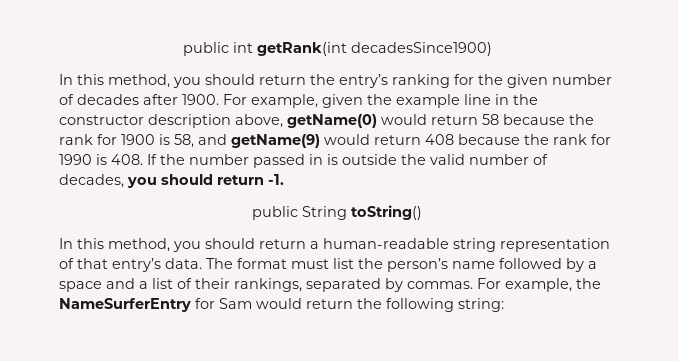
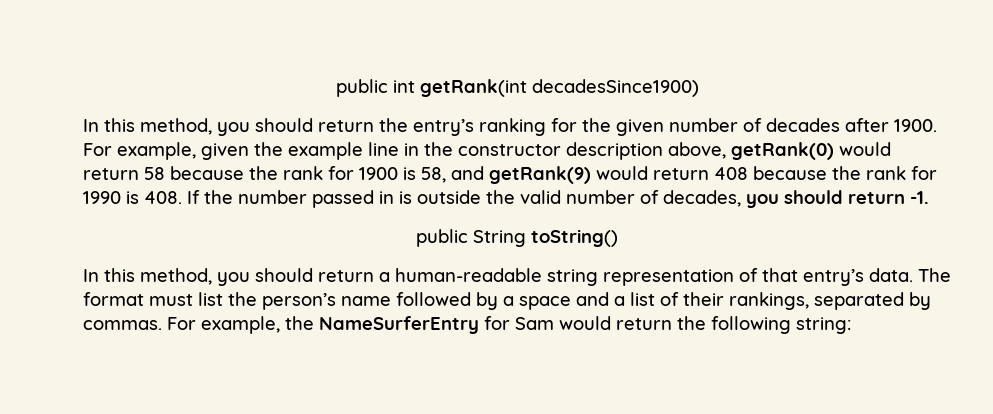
- For example, given the example line in the constructor description above, getName(0) would return 58 because the rank for 1900 is 58, and getName(9) would return 408 because the rank for 1990 is 408. If the number passed in is outside the valid number of decades, you should return -1.
+ For example, given the example line in the constructor description above, getRank(0) would return 58 because the rank for 1900 is 58, and getRank(9) would return 408 because the rank for 1990 is 408. If the number passed in is outside the valid number of decades, you should return -1.

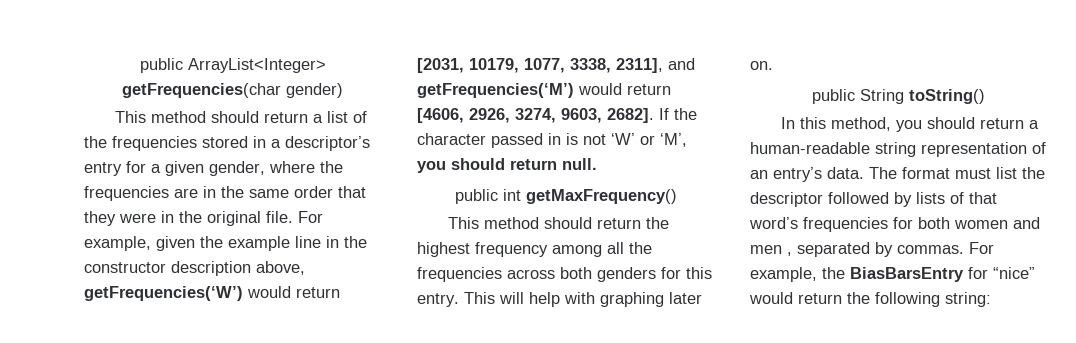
- public int getRank(int decadesSince1900)
- In this method, you should return the entry’s ranking for the given number of decades after 1900.
+ public ArrayList<Integer> getFrequencies(char gender)
+ This method should return a list of the frequencies stored in a descriptor’s entry for a given gender, where the frequencies are in the same order that they were in the original file.
- For example, given the example line in the constructor description above, getRank(0) would return 58 because the rank for 1900 is 58, and getRank(9) would return 408 because the rank for 1990 is 408. If the number passed in is outside the valid number of decades, you should return -1.
+ For example, given the example line in the constructor description above, getFrequencies(‘W’) would return [2031, 10179, 1077, 3338, 2311], and getFrequencies(‘M’) would return [4606, 2926, 3274, 9603, 2682]. If the character passed in is not ‘W’ or ‘M’, you should return null.
+ public int getMaxFrequency()
+ This method should return the highest frequency among all the frequencies across both genders for this entry. This will help with graphing later on.
- In this method, you should return a human-readable string representation of that entry’s data.
+ In this method, you should return a human-readable string representation of an entry’s data.
- The format must list the person’s name followed by a space and a list of their rankings, separated by commas.
+ The format must list the descriptor followed by lists of that word’s frequencies for both women and men , separated by commas.
- For example, the NameSurferEntry for Sam would return the following string:
+ For example, the BiasBarsEntry for “nice” would return the following string:

